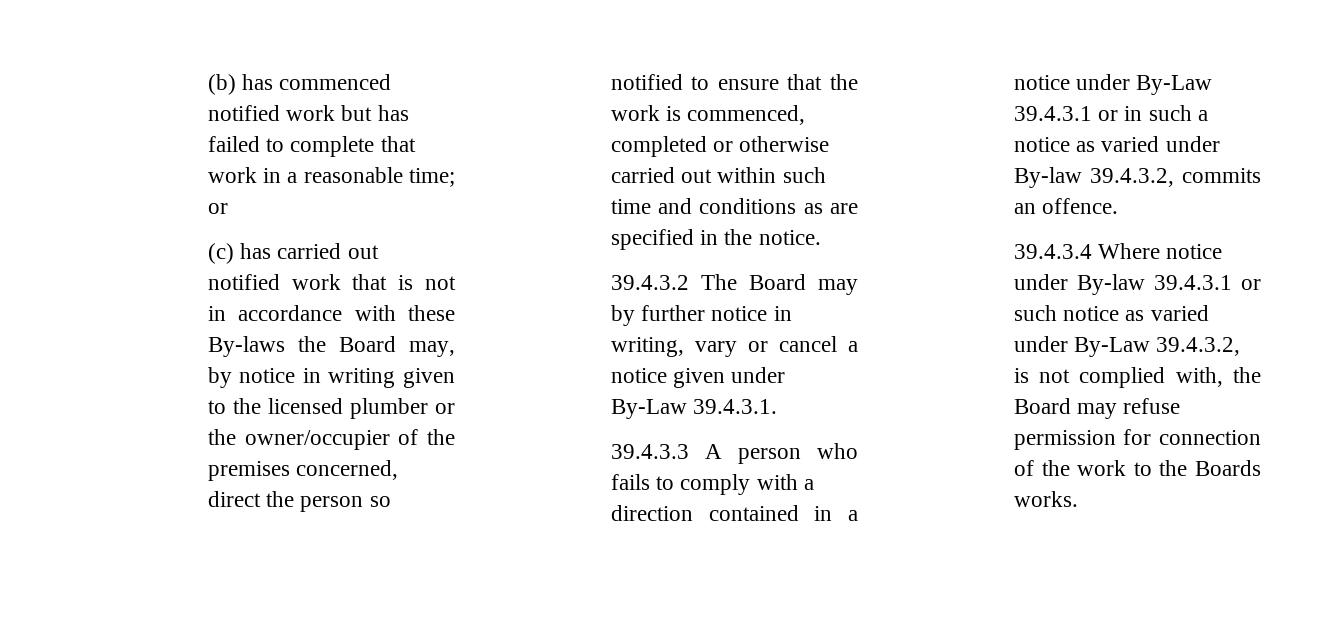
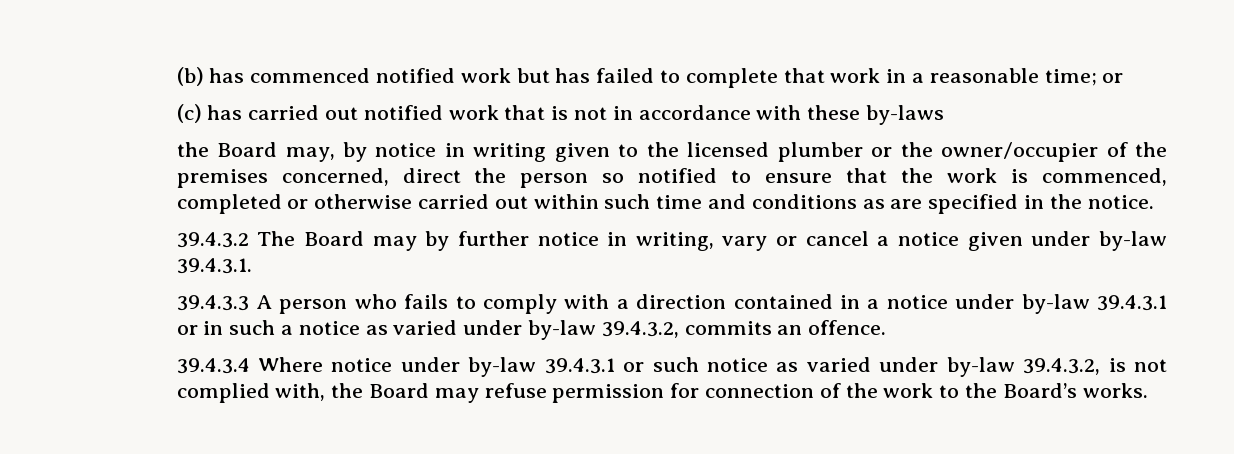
- (c) has carried out notified work that is not in accordance with these By-laws the Board may, by notice in writing given to the licensed plumber or the owner/occupier of the premises concerned, direct the person so notified to ensure that the work is commenced, completed or otherwise carried out within such time and conditions as are specified in the notice.
+ (c) has carried out notified work that is not in accordance with these by-laws
+ the Board may, by notice in writing given to the licensed plumber or the owner/occupier of the premises concerned, direct the person so notified to ensure that the work is commenced, completed or otherwise carried out within such time and conditions as are specified in the notice.
- 39.4.3.2 The Board may by further notice in writing, vary or cancel a notice given under By-Law 39.4.3.1.
+ 39.4.3.2 The Board may by further notice in writing, vary or cancel a notice given under by-law 39.4.3.1.
- 39.4.3.3 A person who fails to comply with a direction contained in a notice under By-Law 39.4.3.1 or in such a notice as varied under By-law 39.4.3.2, commits an offence.
+ 39.4.3.3 A person who fails to comply with a direction contained in a notice under by-law 39.4.3.1 or in such a notice as varied under by-law 39.4.3.2, commits an offence.
- 39.4.3.4 Where notice under By-law 39.4.3.1 or such notice as varied under By-Law 39.4.3.2, is not complied with, the Board may refuse permission for connection of the work to the Boards works.
+ 39.4.3.4 Where notice under by-law 39.4.3.1 or such notice as varied under by-law 39.4.3.2, is not complied with, the Board may refuse permission for connection of the work to the Board’s works.

